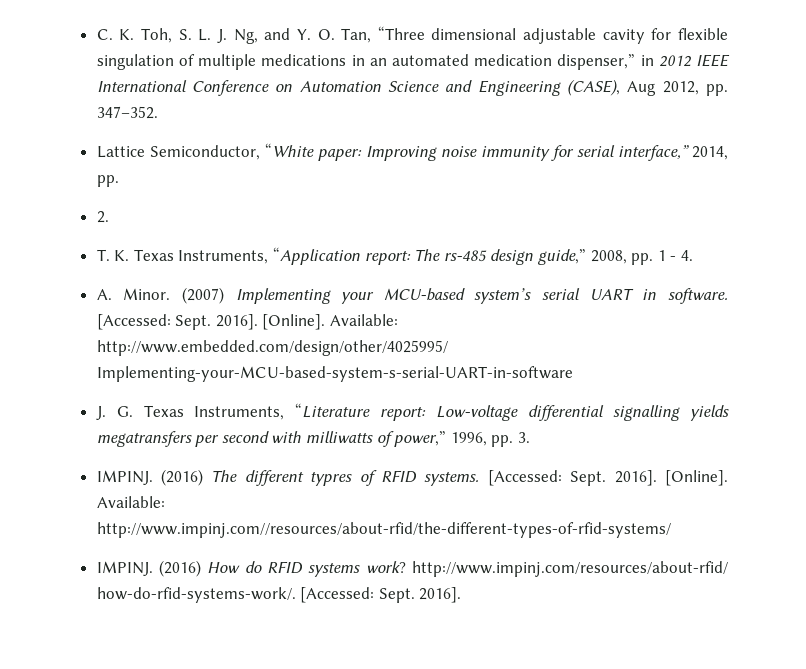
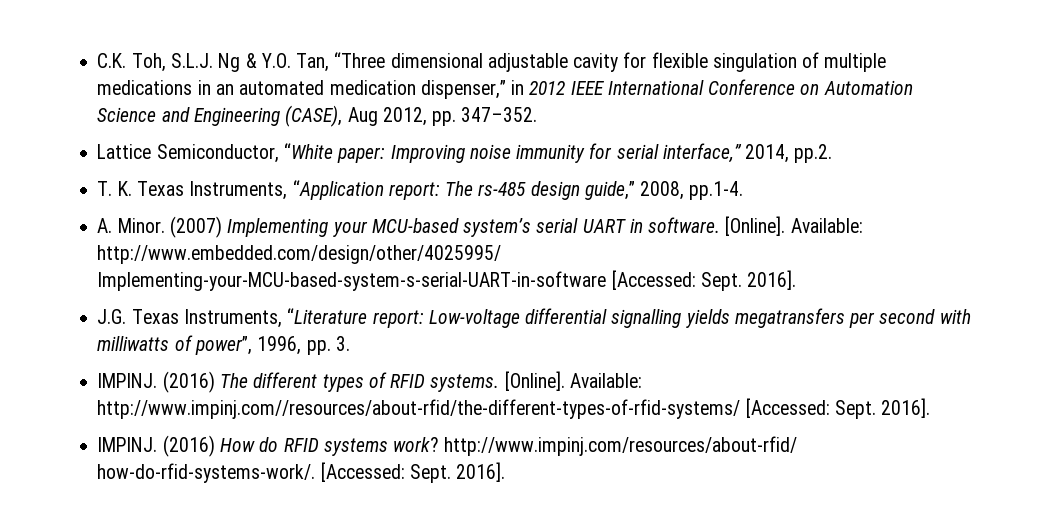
- C. K. Toh, S. L. J. Ng, and Y. O. Tan, “Three dimensional adjustable cavity for flexible singulation of multiple medications in an automated medication dispenser,” in 2012 IEEE International Conference on Automation Science and Engineering (CASE), Aug 2012, pp. 347–352.
+ C.K. Toh, S.L.J. Ng & Y.O. Tan, “Three dimensional adjustable cavity for flexible singulation of multiple medications in an automated medication dispenser,” in 2012 IEEE International Conference on Automation Science and Engineering (CASE), Aug 2012, pp. 347–352.
- Lattice Semiconductor, “White paper: Improving noise immunity for serial interface,” 2014, pp.
- 2.
+ Lattice Semiconductor, “White paper: Improving noise immunity for serial interface,” 2014, pp.2.
- T. K. Texas Instruments, “Application report: The rs-485 design guide,” 2008, pp. 1 - 4.
+ T. K. Texas Instruments, “Application report: The rs-485 design guide,” 2008, pp.1-4.
- (2007) Implementing your MCU-based system’s serial UART in software. [Accessed: Sept. 2016].
+ (2007) Implementing your MCU-based system’s serial UART in software.
- Available: http://www.embedded.com/design/other/4025995/ Implementing-your-MCU-based-system-s-serial-UART-in-software
- J. G. Texas Instruments, “Literature report: Low-voltage differential signalling yields megatransfers per second with milliwatts of power,” 1996, pp. 3.
+ Available: http://www.embedded.com/design/other/4025995/ Implementing-your-MCU-based-system-s-serial-UART-in-software [Accessed: Sept. 2016].
+ J.G. Texas Instruments, “Literature report: Low-voltage differential signalling yields megatransfers per second with milliwatts of power”, 1996, pp. 3.
- (2016) The different typres of RFID systems.
+ (2016) The different types of RFID systems.
- [Accessed: Sept. 2016]. [Online]. Available: http://www.impinj.com//resources/about-rfid/the-different-types-of-rfid-systems/
+ [Online]. Available: http://www.impinj.com//resources/about-rfid/the-different-types-of-rfid-systems/ [Accessed: Sept. 2016].

